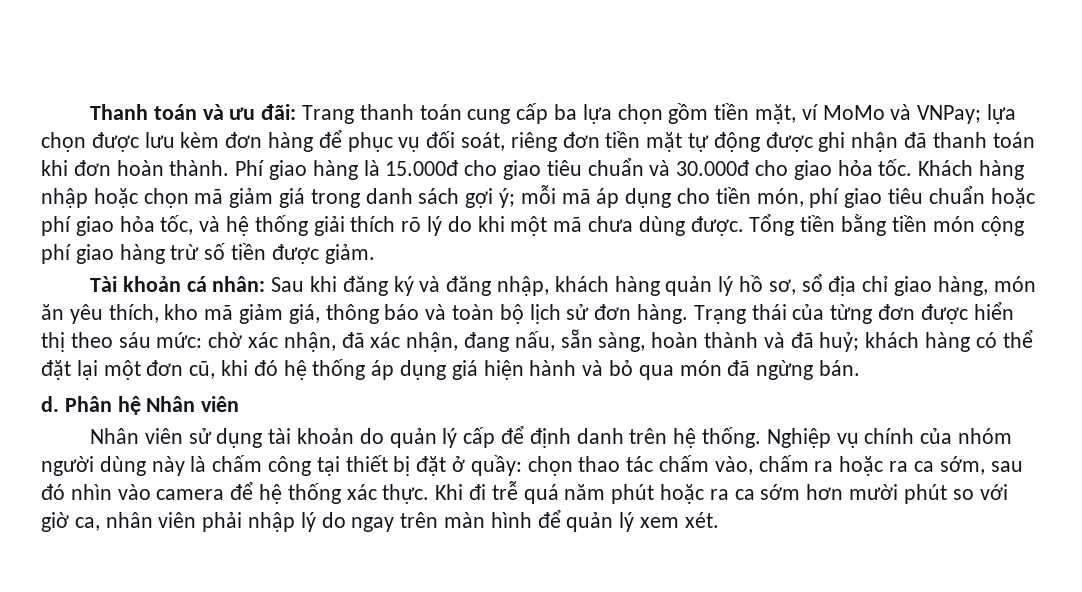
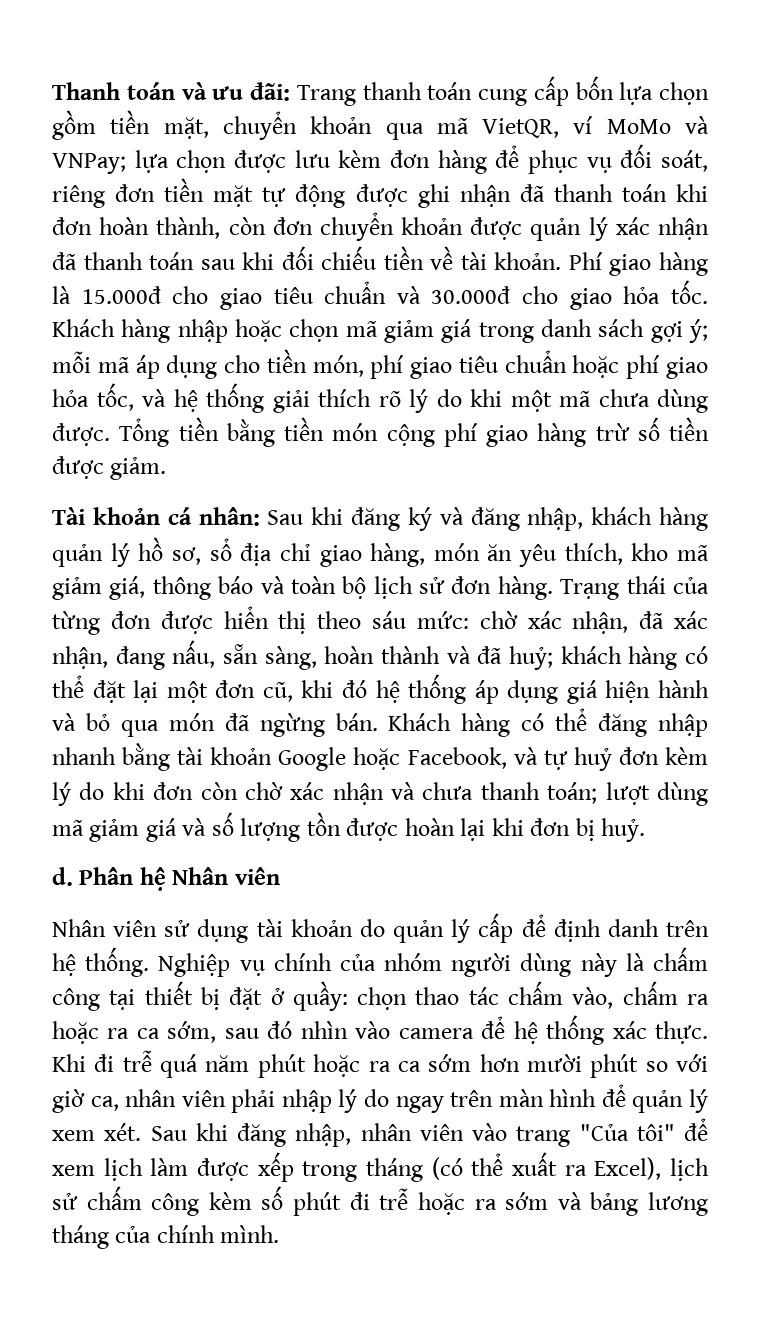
- Thanh toán và ưu đãi: Trang thanh toán cung cấp ba lựa chọn gồm tiền mặt, ví MoMo và VNPay; lựa chọn được lưu kèm đơn hàng để phục vụ đối soát, riêng đơn tiền mặt tự động được ghi nhận đã thanh toán khi đơn hoàn thành.
+ Thanh toán và ưu đãi: Trang thanh toán cung cấp bốn lựa chọn gồm tiền mặt, chuyển khoản qua mã VietQR, ví MoMo và VNPay; lựa chọn được lưu kèm đơn hàng để phục vụ đối soát, riêng đơn tiền mặt tự động được ghi nhận đã thanh toán khi đơn hoàn thành, còn đơn chuyển khoản được quản lý xác nhận đã thanh toán sau khi đối chiếu tiền về tài khoản.
+ Khách hàng có thể đăng nhập nhanh bằng tài khoản Google hoặc Facebook, và tự huỷ đơn kèm lý do khi đơn còn chờ xác nhận và chưa thanh toán; lượt dùng mã giảm giá và số lượng tồn được hoàn lại khi đơn bị huỷ.
+ Sau khi đăng nhập, nhân viên vào trang "Của tôi" để xem lịch làm được xếp trong tháng (có thể xuất ra Excel), lịch sử chấm công kèm số phút đi trễ hoặc ra sớm và bảng lương tháng của chính mình.

